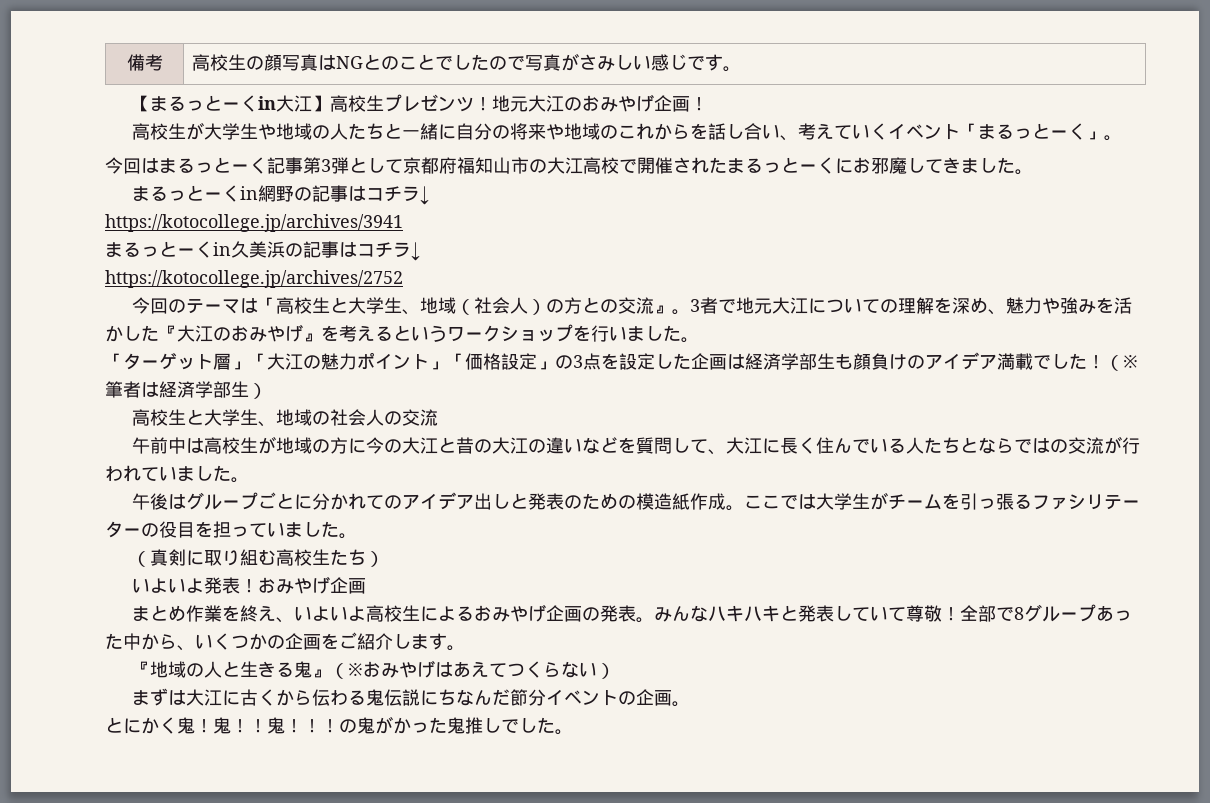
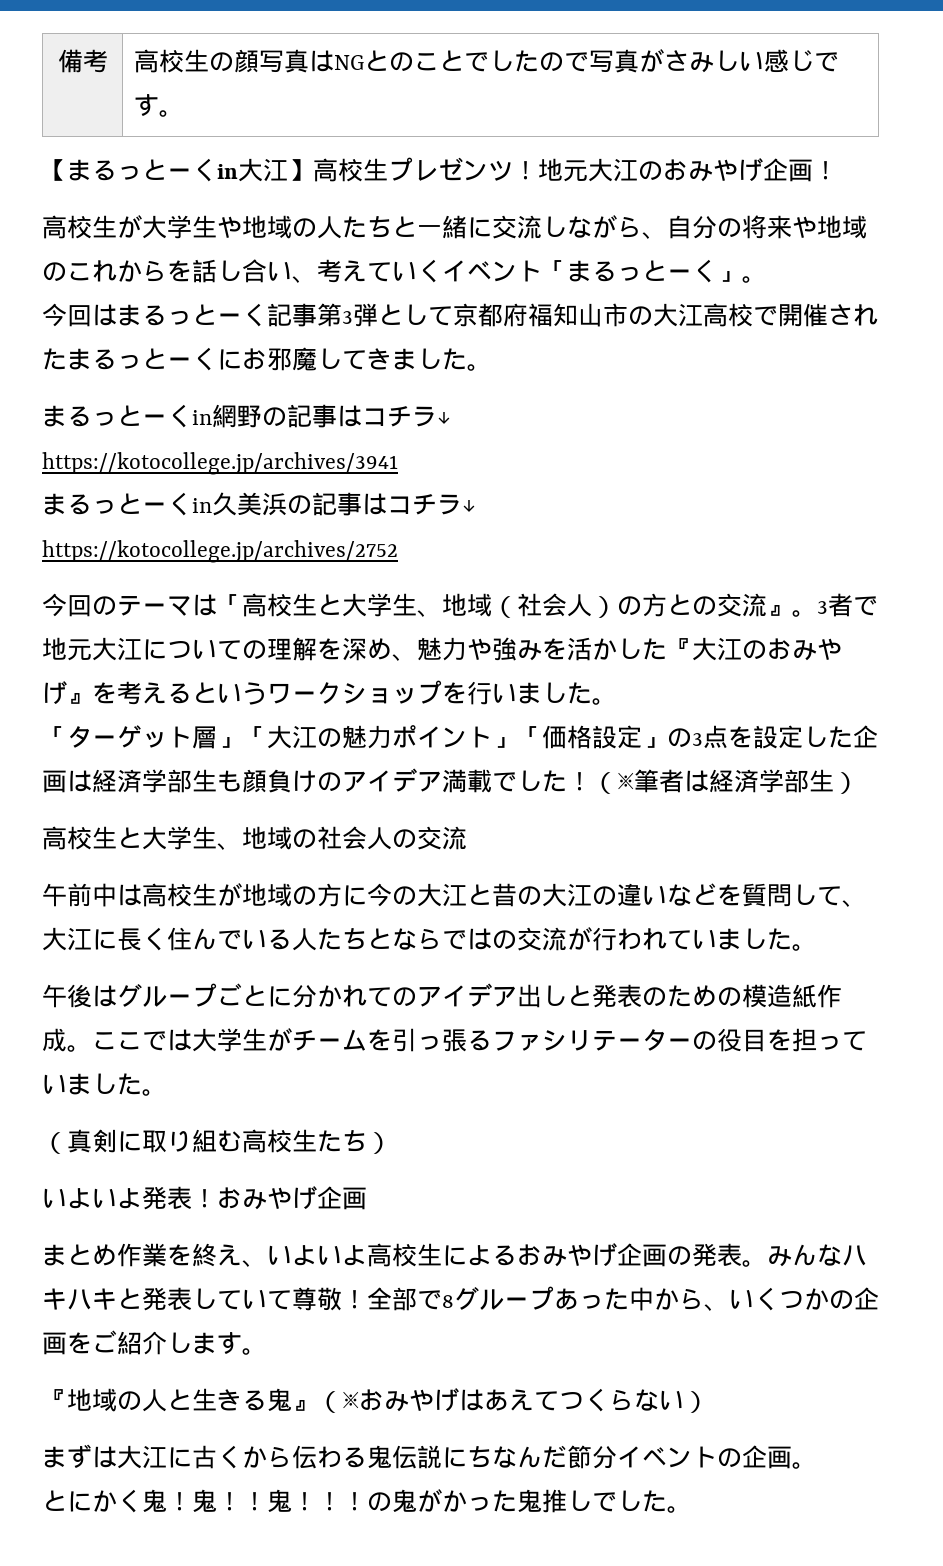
- 高校生が大学生や地域の人たちと一緒に自分の将来や地域のこれからを話し合い、考えていくイベント「まるっとーく」。
+ 高校生が大学生や地域の人たちと一緒に交流しながら、自分の将来や地域のこれからを話し合い、考えていくイベント「まるっとーく」。

